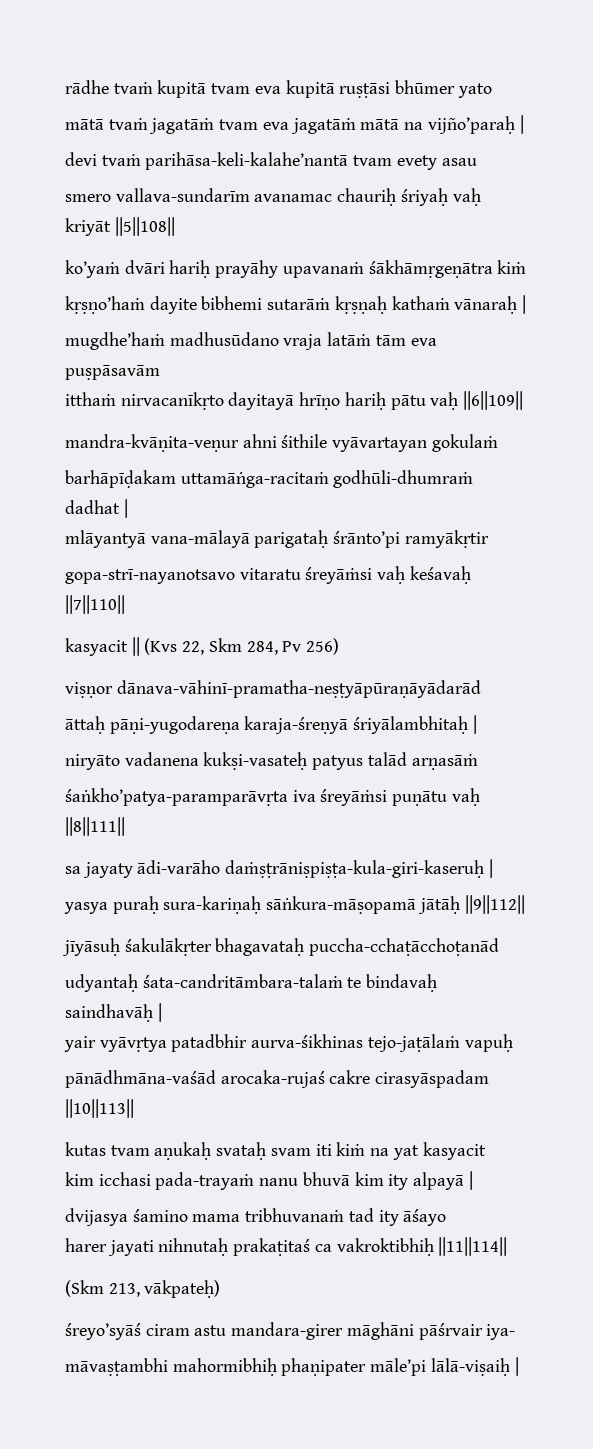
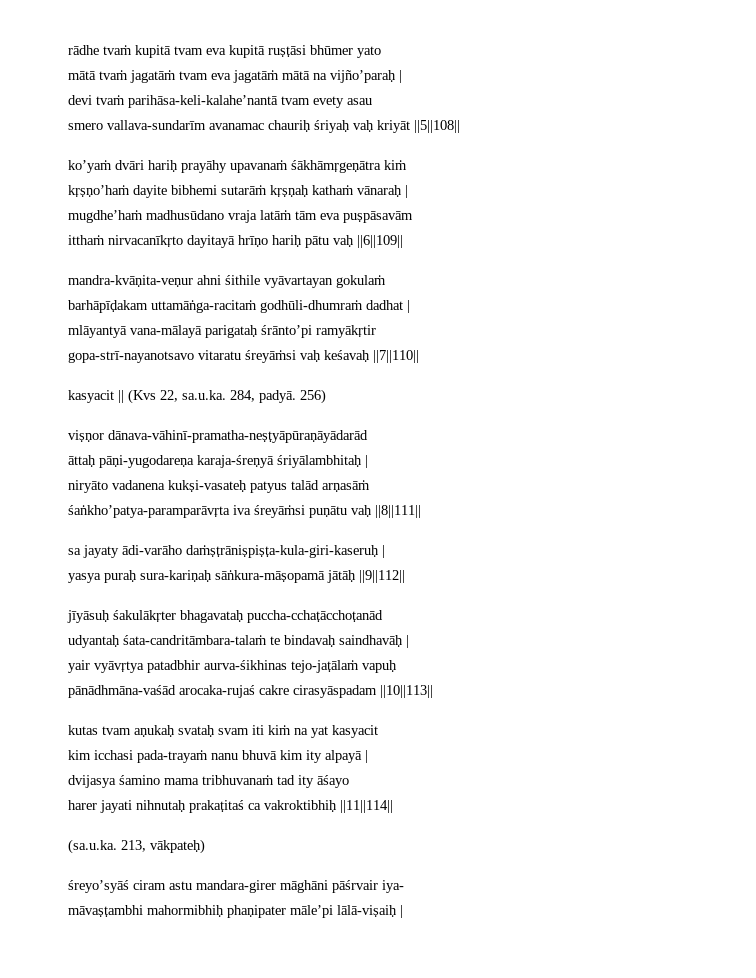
- kasyacit || (Kvs 22, Skm 284, Pv 256)
+ kasyacit || (Kvs 22, sa.u.ka. 284, padyā. 256)
- (Skm 213, vākpateḥ)
+ (sa.u.ka. 213, vākpateḥ)

